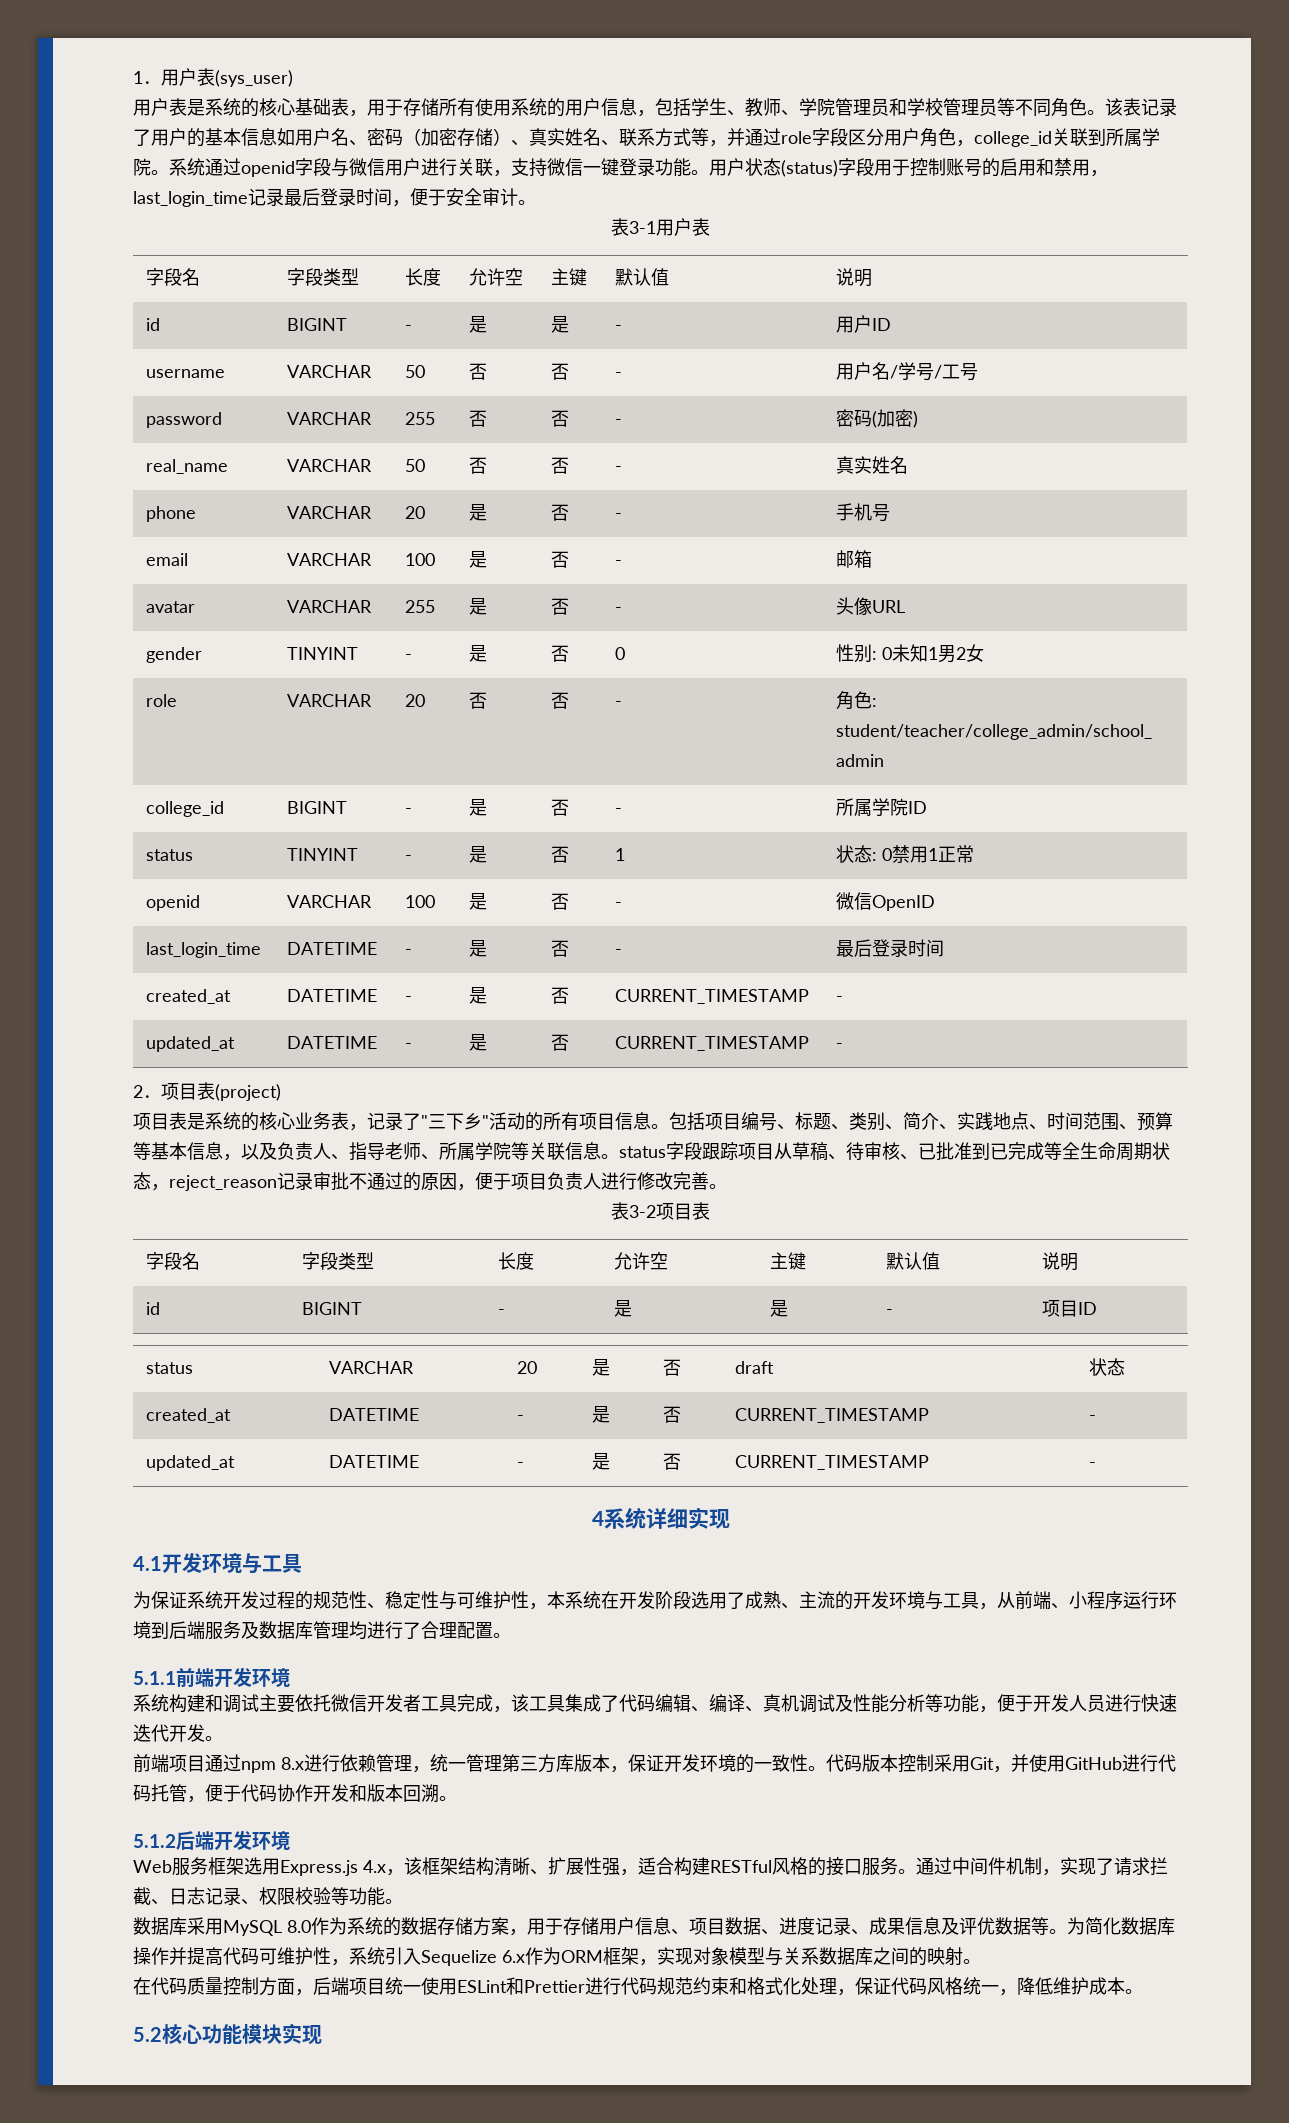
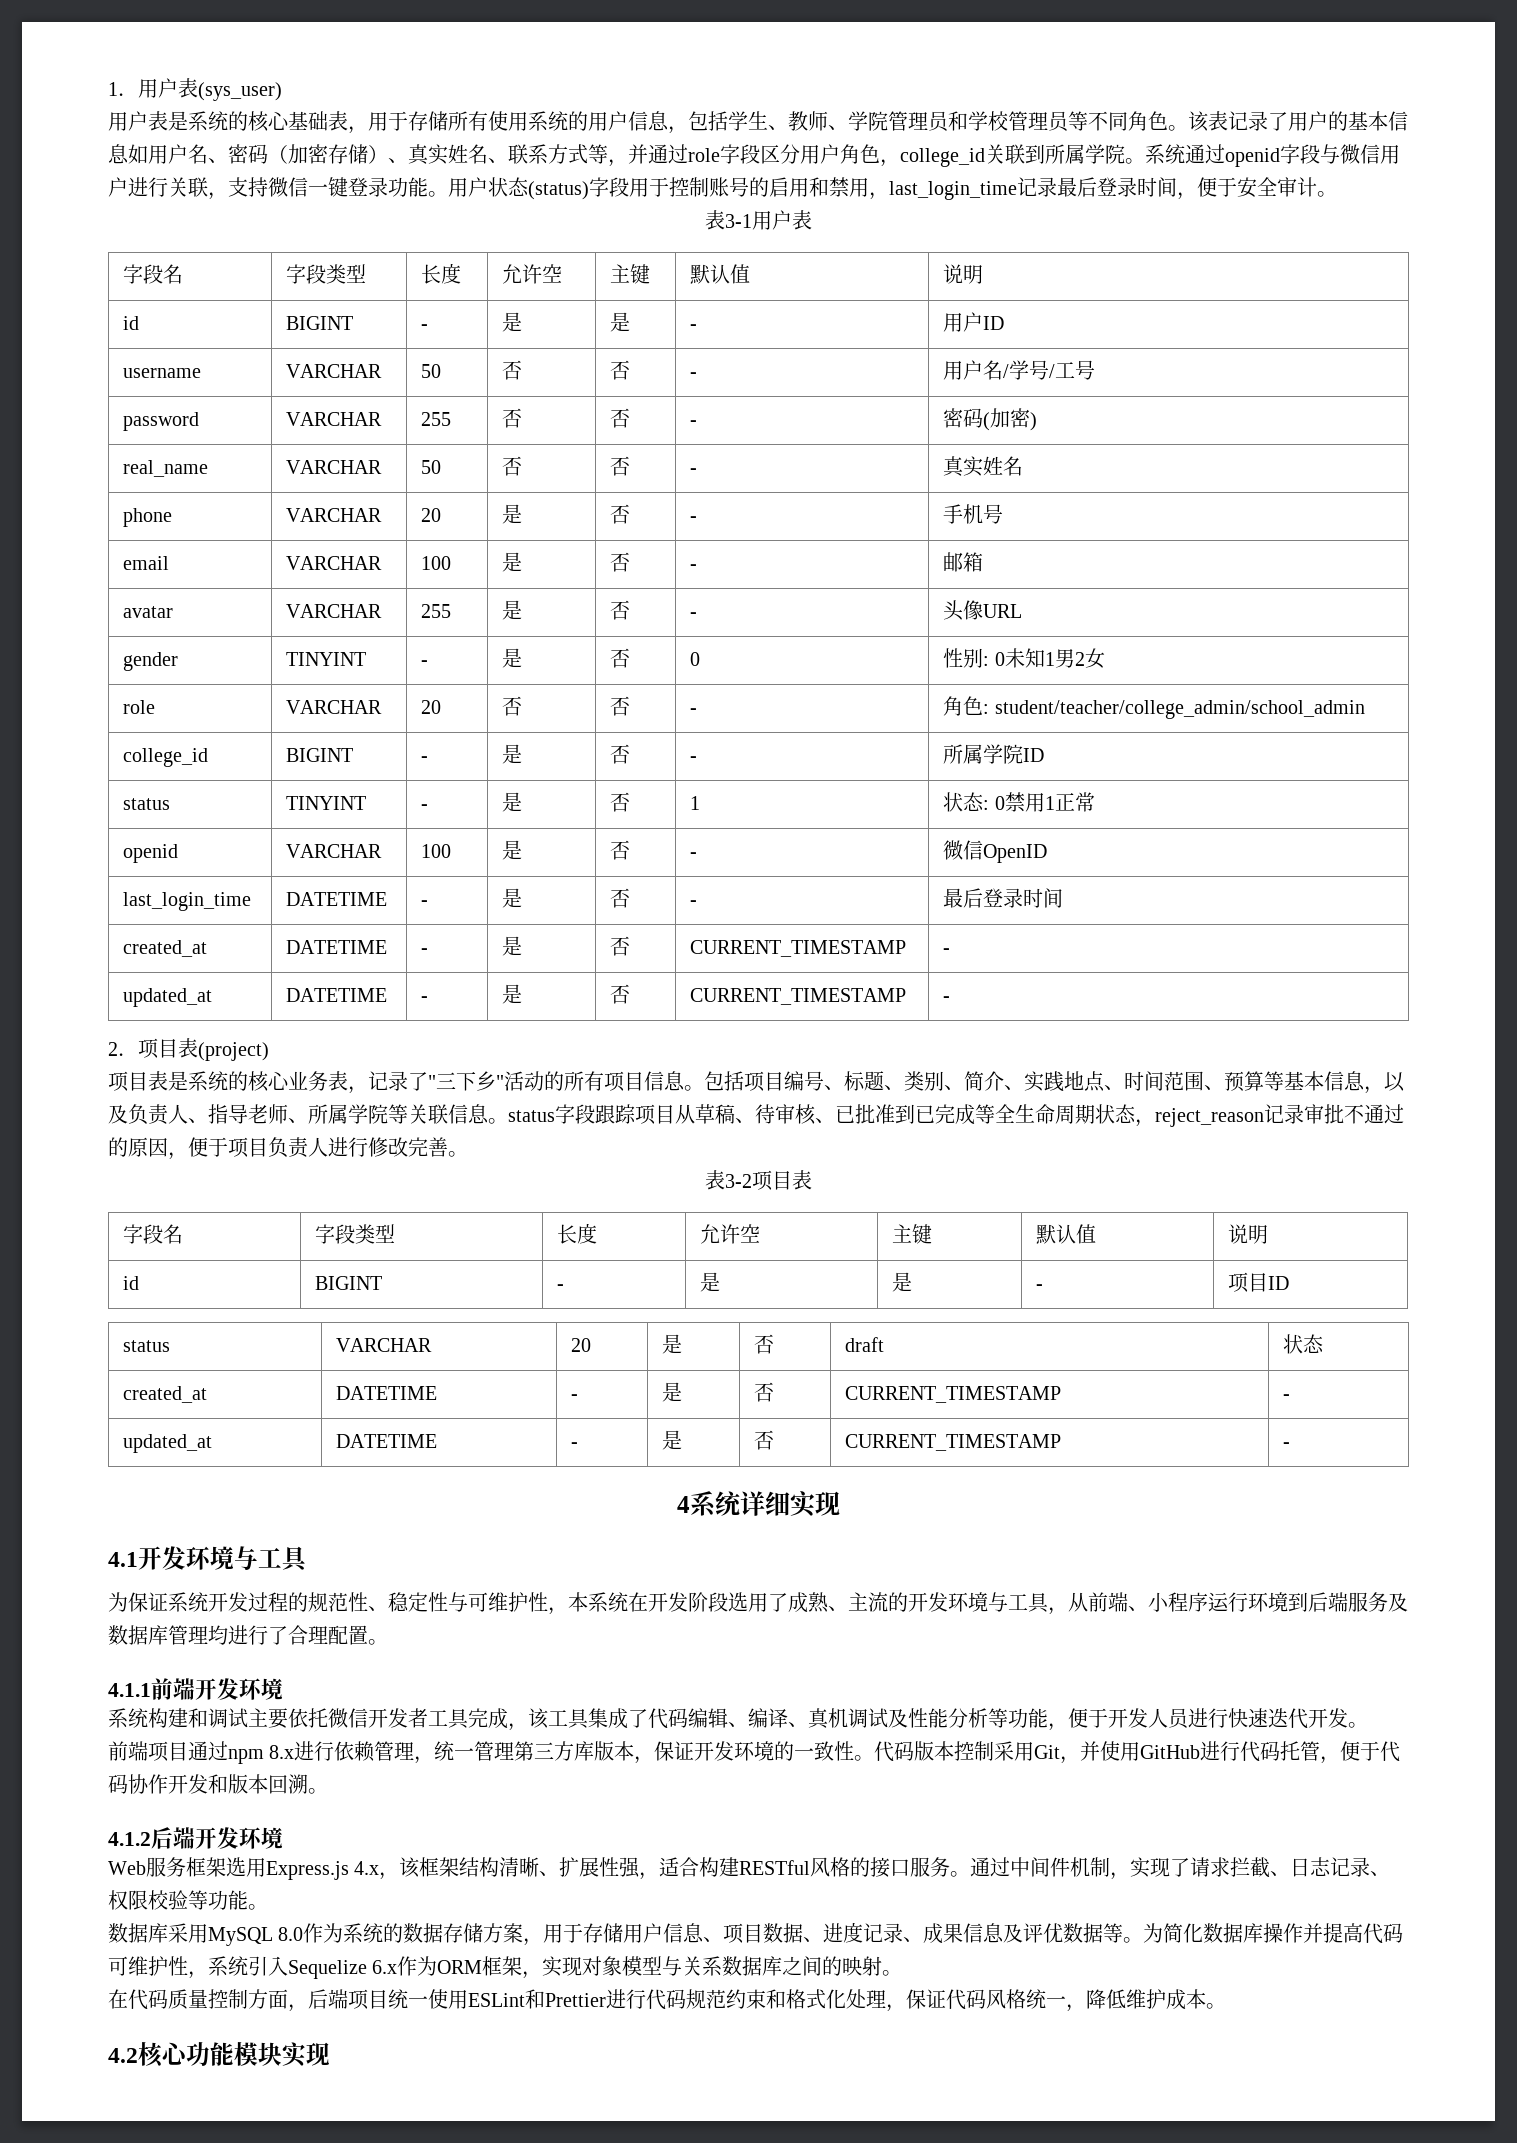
- 5.1.1前端开发环境
+ 4.1.1前端开发环境
- 5.1.2后端开发环境
+ 4.1.2后端开发环境
- 5.2核心功能模块实现
+ 4.2核心功能模块实现

